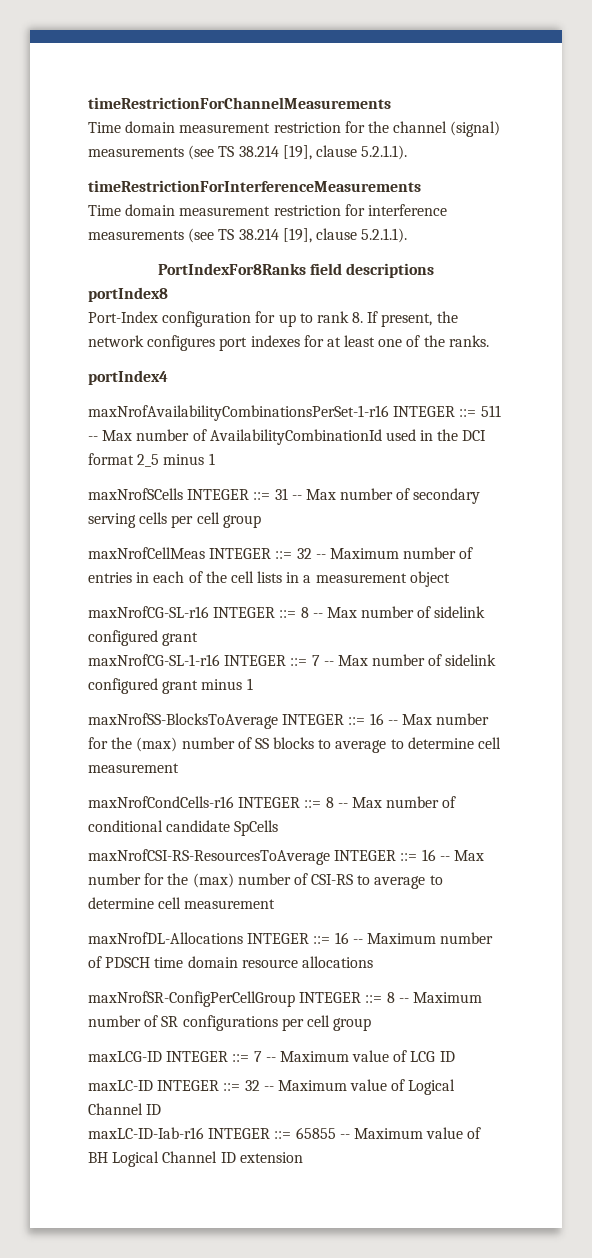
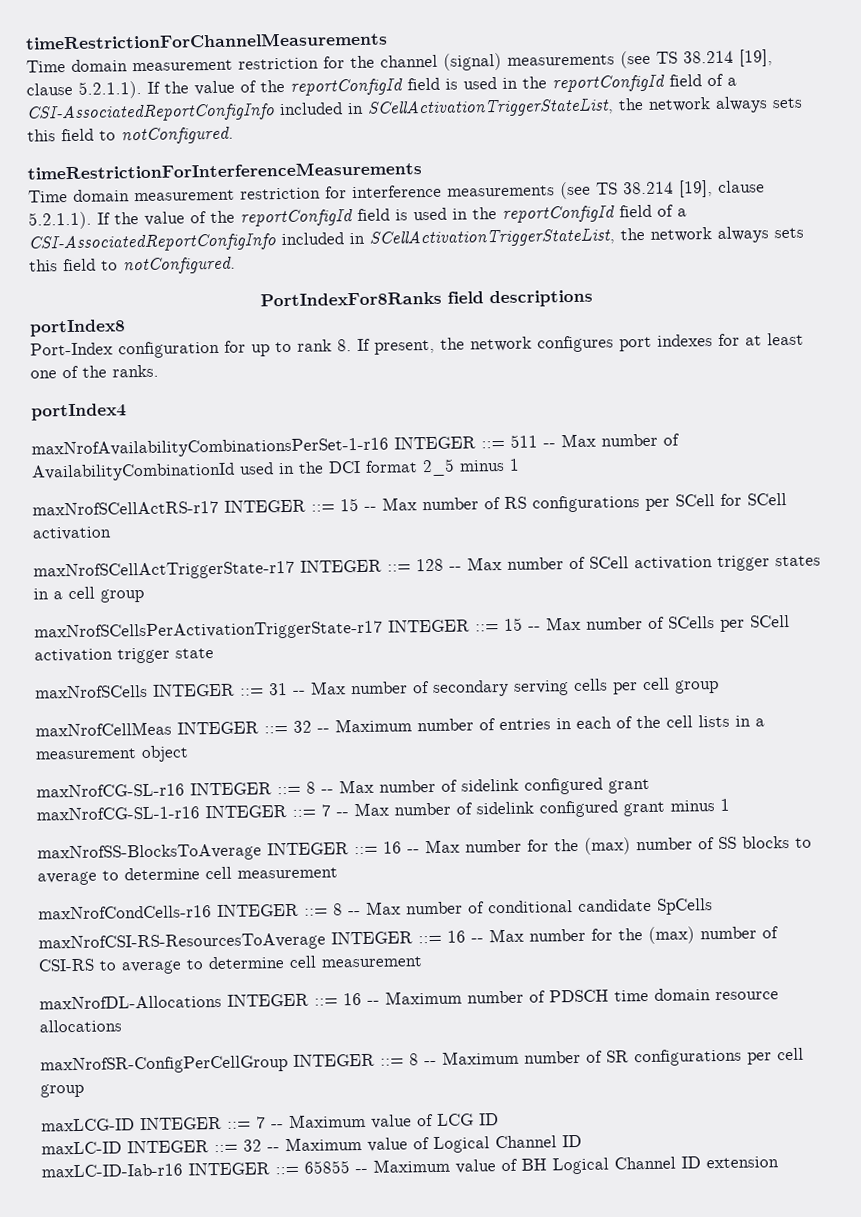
- Time domain measurement restriction for the channel (signal) measurements (see TS 38.214 [19], clause 5.2.1.1).
+ Time domain measurement restriction for the channel (signal) measurements (see TS 38.214 [19], clause 5.2.1.1). If the value of the reportConfigId field is used in the reportConfigId field of a CSI-AssociatedReportConfigInfo included in SCellActivationTriggerStateList, the network always sets this field to notConfigured.
- Time domain measurement restriction for interference measurements (see TS 38.214 [19], clause 5.2.1.1).
+ Time domain measurement restriction for interference measurements (see TS 38.214 [19], clause 5.2.1.1). If the value of the reportConfigId field is used in the reportConfigId field of a CSI-AssociatedReportConfigInfo included in SCellActivationTriggerStateList, the network always sets this field to notConfigured.
+ maxNrofSCellActRS-r17 INTEGER ::= 15 -- Max number of RS configurations per SCell for SCell activation
+ maxNrofSCellActTriggerState-r17 INTEGER ::= 128 -- Max number of SCell activation trigger states in a cell group
+ maxNrofSCellsPerActivationTriggerState-r17 INTEGER ::= 15 -- Max number of SCells per SCell activation trigger state

